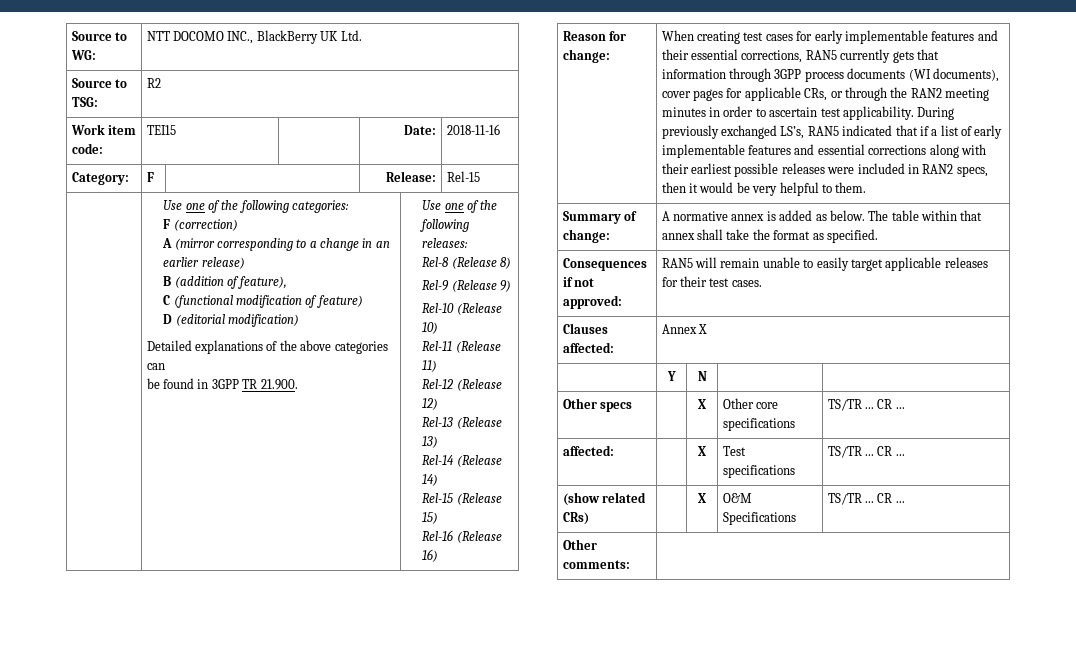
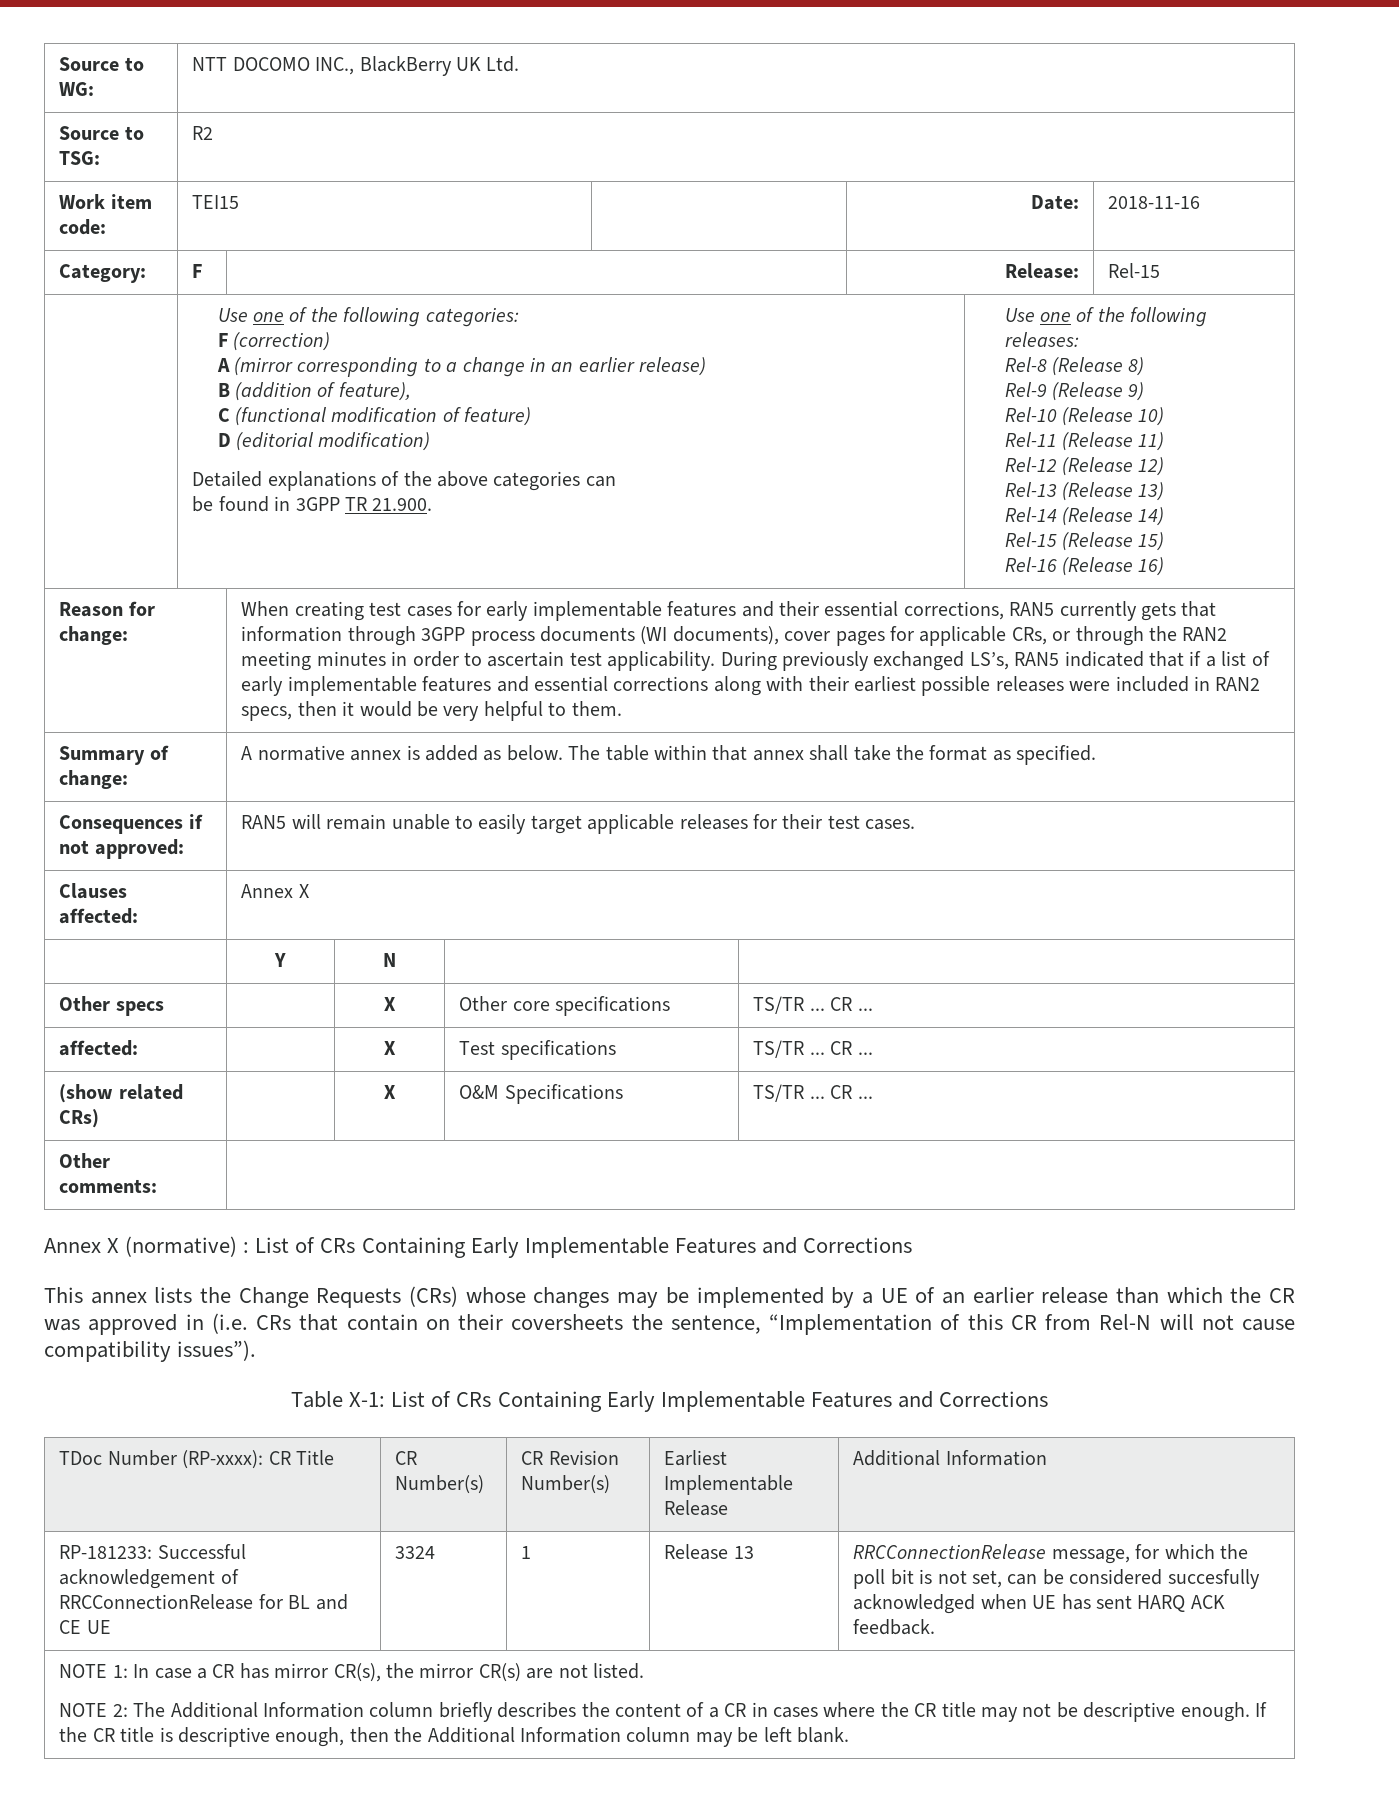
+ Annex X (normative) : List of CRs Containing Early Implementable Features and Corrections
+ This annex lists the Change Requests (CRs) whose changes may be implemented by a UE of an earlier release than which the CR was approved in (i.e. CRs that contain on their coversheets the sentence, “Implementation of this CR from Rel-N will not cause compatibility issues”).
+ Table X-1: List of CRs Containing Early Implementable Features and Corrections
+ TDoc Number (RP-xxxx): CR Title | CR Number(s) | CR Revision Number(s) | Earliest Implementable Release | Additional Information
+ RP-181233: Successful acknowledgement of RRCConnectionRelease for BL and CE UE | 3324 | 1 | Release 13 | RRCConnectionRelease message, for which the poll bit is not set, can be considered succesfully acknowledged when UE has sent HARQ ACK feedback.
+ NOTE 1: In case a CR has mirror CR(s), the mirror CR(s) are not listed.
+ NOTE 2: The Additional Information column briefly describes the content of a CR in cases where the CR title may not be descriptive enough. If the CR title is descriptive enough, then the Additional Information column may be left blank.

